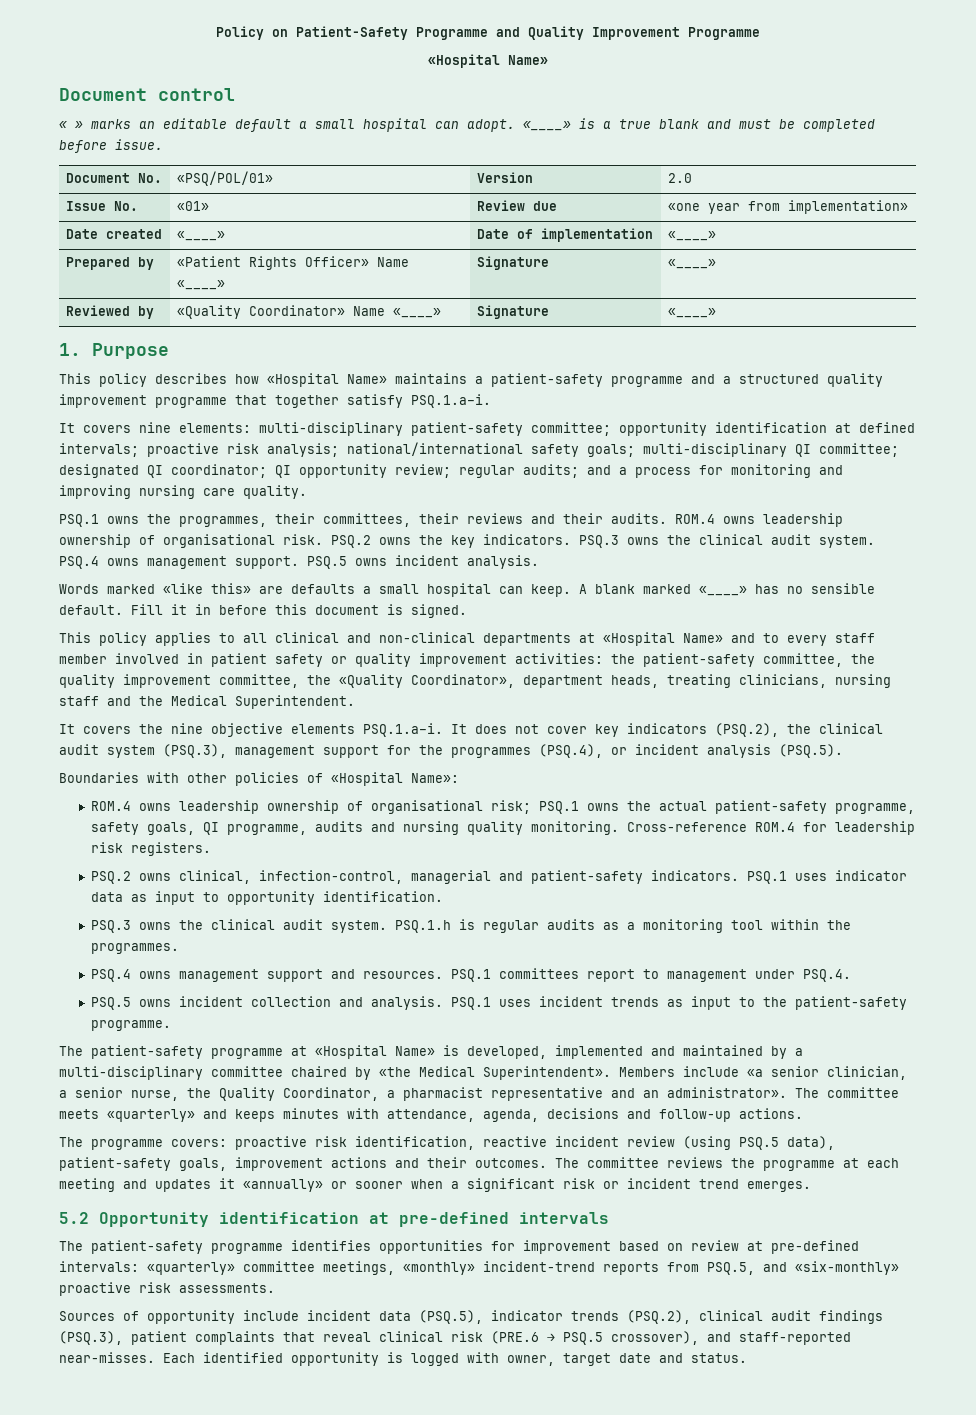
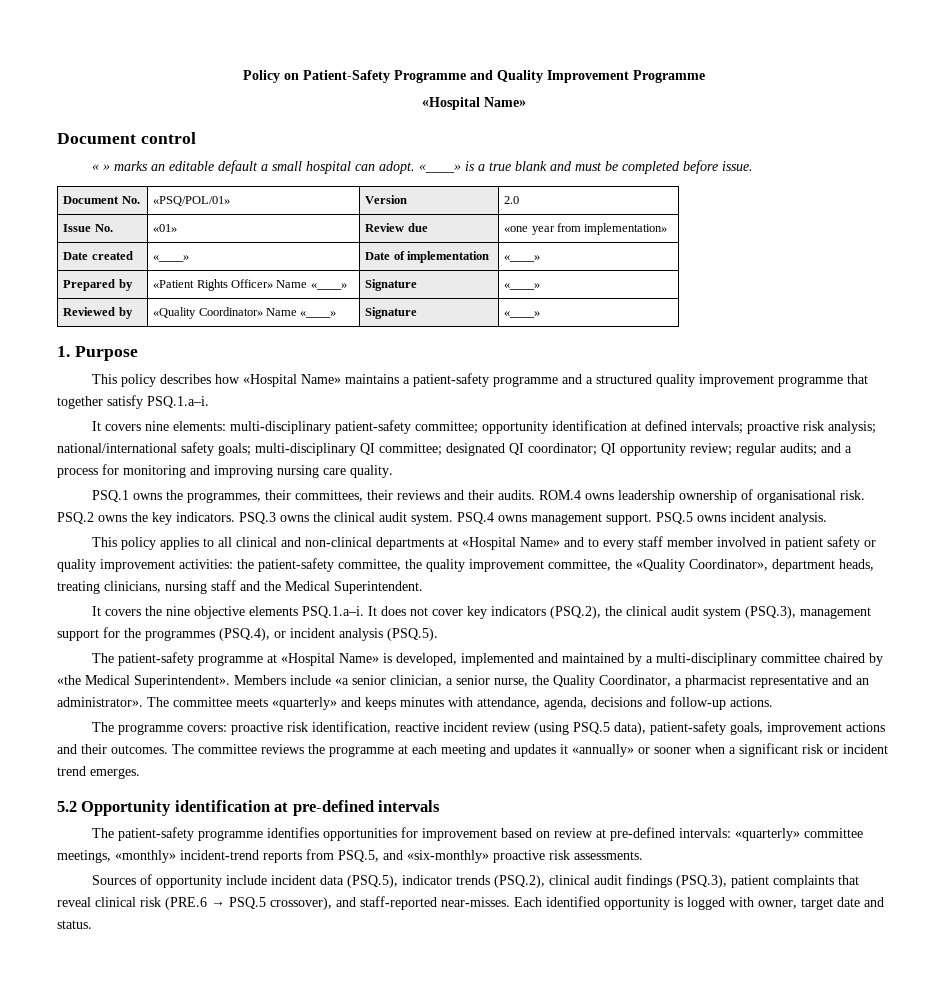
- Words marked «like this» are defaults a small hospital can keep. A blank marked «____» has no sensible default. Fill it in before this document is signed.
- Boundaries with other policies of «Hospital Name»:
- ROM.4 owns leadership ownership of organisational risk; PSQ.1 owns the actual patient-safety programme, safety goals, QI programme, audits and nursing quality monitoring. Cross-reference ROM.4 for leadership risk registers.
- PSQ.2 owns clinical, infection-control, managerial and patient-safety indicators. PSQ.1 uses indicator data as input to opportunity identification.
- PSQ.3 owns the clinical audit system. PSQ.1.h is regular audits as a monitoring tool within the programmes.
- PSQ.4 owns management support and resources. PSQ.1 committees report to management under PSQ.4.
- PSQ.5 owns incident collection and analysis. PSQ.1 uses incident trends as input to the patient-safety programme.

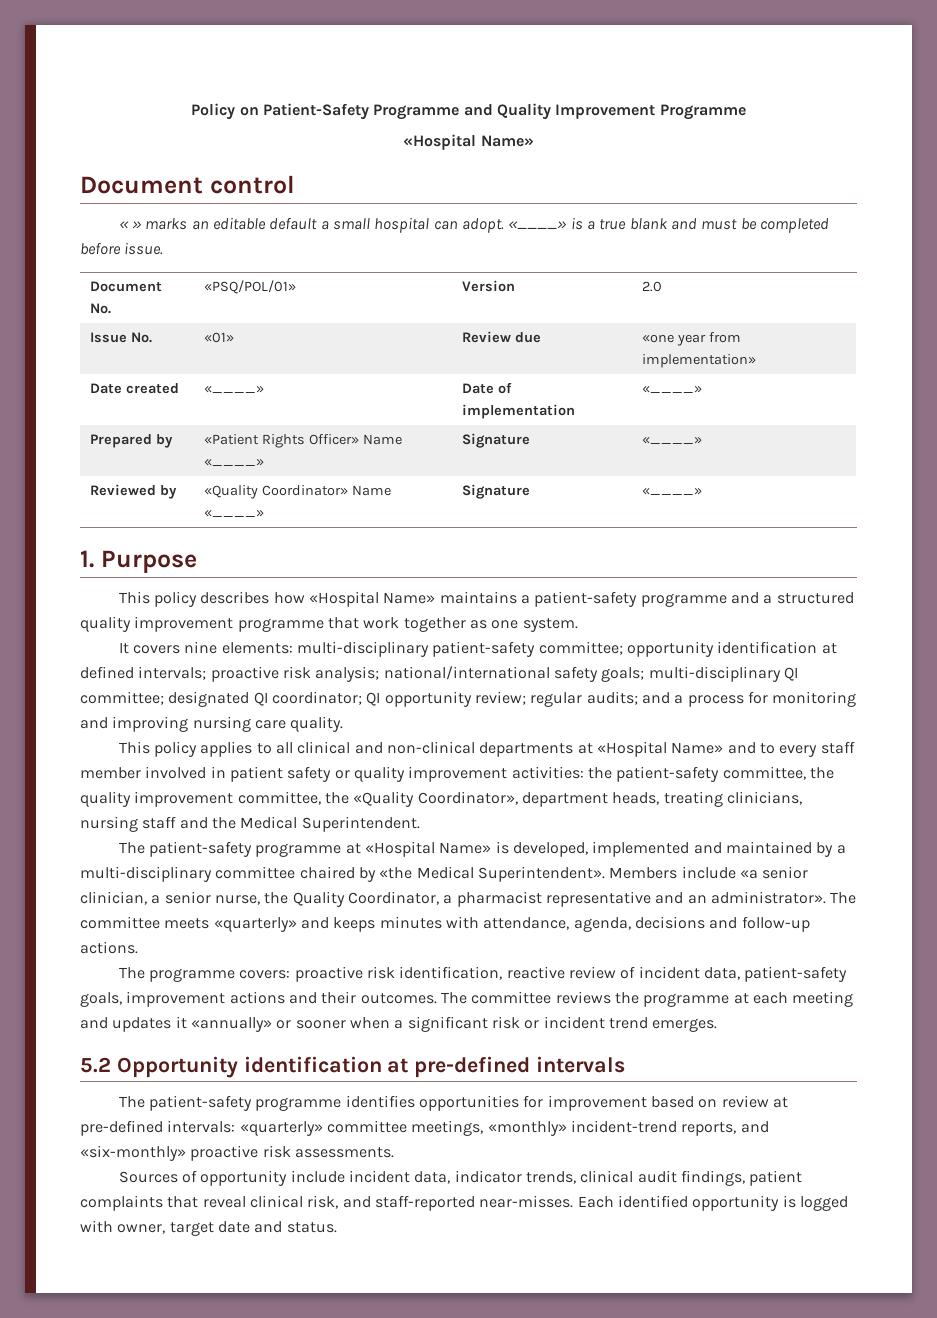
- This policy describes how «Hospital Name» maintains a patient-safety programme and a structured quality improvement programme that together satisfy PSQ.1.a–i.
+ This policy describes how «Hospital Name» maintains a patient-safety programme and a structured quality improvement programme that work together as one system.
- PSQ.1 owns the programmes, their committees, their reviews and their audits. ROM.4 owns leadership ownership of organisational risk. PSQ.2 owns the key indicators. PSQ.3 owns the clinical audit system. PSQ.4 owns management support. PSQ.5 owns incident analysis.
- It covers the nine objective elements PSQ.1.a–i. It does not cover key indicators (PSQ.2), the clinical audit system (PSQ.3), management support for the programmes (PSQ.4), or incident analysis (PSQ.5).
- The programme covers: proactive risk identification, reactive incident review (using PSQ.5 data), patient-safety goals, improvement actions and their outcomes.
+ The programme covers: proactive risk identification, reactive review of incident data, patient-safety goals, improvement actions and their outcomes.
- The patient-safety programme identifies opportunities for improvement based on review at pre-defined intervals: «quarterly» committee meetings, «monthly» incident-trend reports from PSQ.5, and «six-monthly» proactive risk assessments.
+ The patient-safety programme identifies opportunities for improvement based on review at pre-defined intervals: «quarterly» committee meetings, «monthly» incident-trend reports, and «six-monthly» proactive risk assessments.
- Sources of opportunity include incident data (PSQ.5), indicator trends (PSQ.2), clinical audit findings (PSQ.3), patient complaints that reveal clinical risk (PRE.6 → PSQ.5 crossover), and staff-reported near-misses.
+ Sources of opportunity include incident data, indicator trends, clinical audit findings, patient complaints that reveal clinical risk, and staff-reported near-misses.

